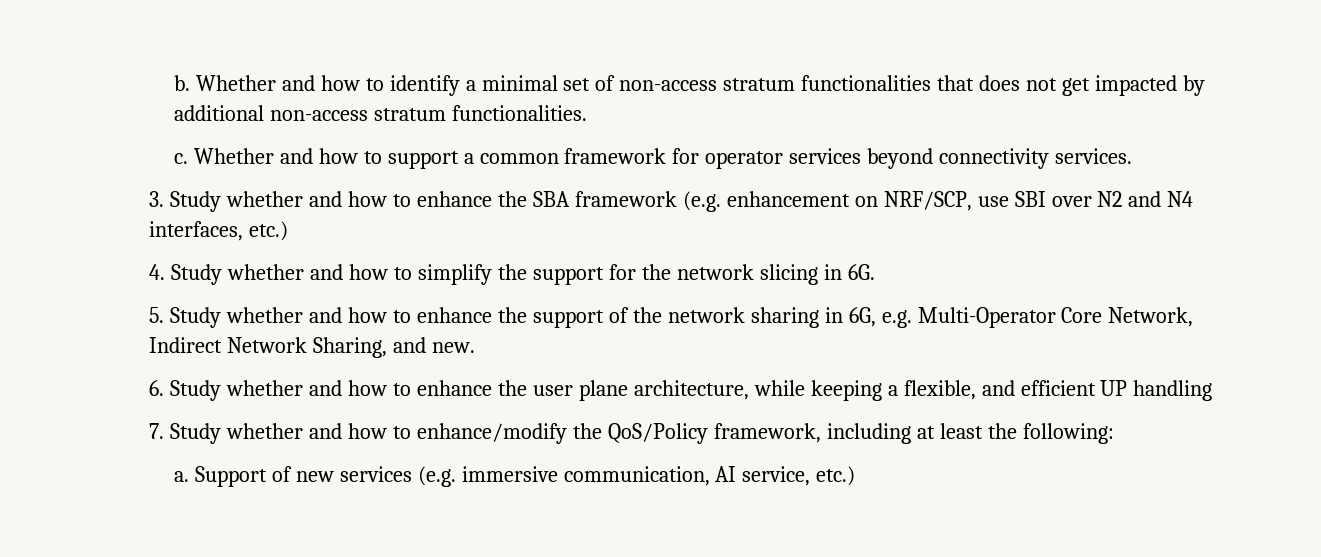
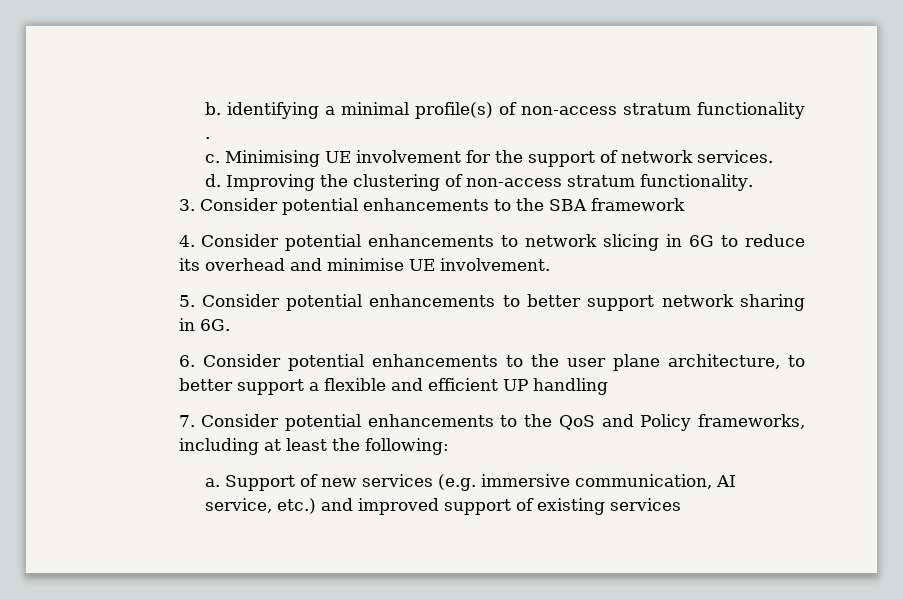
- b. Whether and how to identify a minimal set of non-access stratum functionalities that does not get impacted by additional non-access stratum functionalities.
- c. Whether and how to support a common framework for operator services beyond connectivity services.
- 3. Study whether and how to enhance the SBA framework (e.g. enhancement on NRF/SCP, use SBI over N2 and N4 interfaces, etc.)
- 4. Study whether and how to simplify the support for the network slicing in 6G.
- 5. Study whether and how to enhance the support of the network sharing in 6G, e.g. Multi-Operator Core Network, Indirect Network Sharing, and new.
- 6. Study whether and how to enhance the user plane architecture, while keeping a flexible, and efficient UP handling
+ b. identifying a minimal profile(s) of non-access stratum functionality .
+ c. Minimising UE involvement for the support of network services.
+ d. Improving the clustering of non-access stratum functionality.
+ 3. Consider potential enhancements to the SBA framework
+ 4. Consider potential enhancements to network slicing in 6G to reduce its overhead and minimise UE involvement.
+ 5. Consider potential enhancements to better support network sharing in 6G.
+ 6. Consider potential enhancements to the user plane architecture, to better support a flexible and efficient UP handling
- 7. Study whether and how to enhance/modify the QoS/Policy framework, including at least the following:
+ 7. Consider potential enhancements to the QoS and Policy frameworks, including at least the following:
- Support of new services (e.g. immersive communication, AI service, etc.)
+ Support of new services (e.g. immersive communication, AI service, etc.) and improved support of existing services

